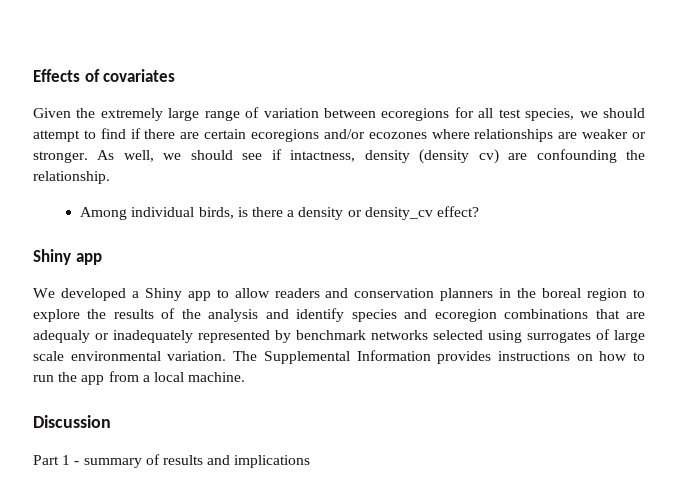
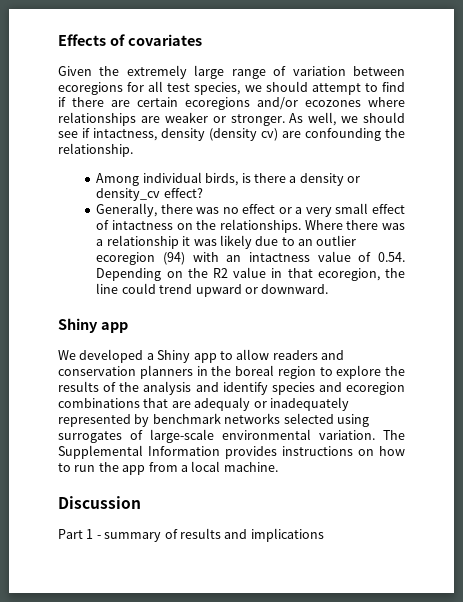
+ Generally, there was no effect or a very small effect of intactness on the relationships. Where there was a relationship it was likely due to an outlier ecoregion (94) with an intactness value of 0.54. Depending on the R2 value in that ecoregion, the line could trend upward or downward.
- We developed a Shiny app to allow readers and conservation planners in the boreal region to explore the results of the analysis and identify species and ecoregion combinations that are adequaly or inadequately represented by benchmark networks selected using surrogates of large scale environmental variation.
+ We developed a Shiny app to allow readers and conservation planners in the boreal region to explore the results of the analysis and identify species and ecoregion combinations that are adequaly or inadequately represented by benchmark networks selected using surrogates of large-scale environmental variation.

